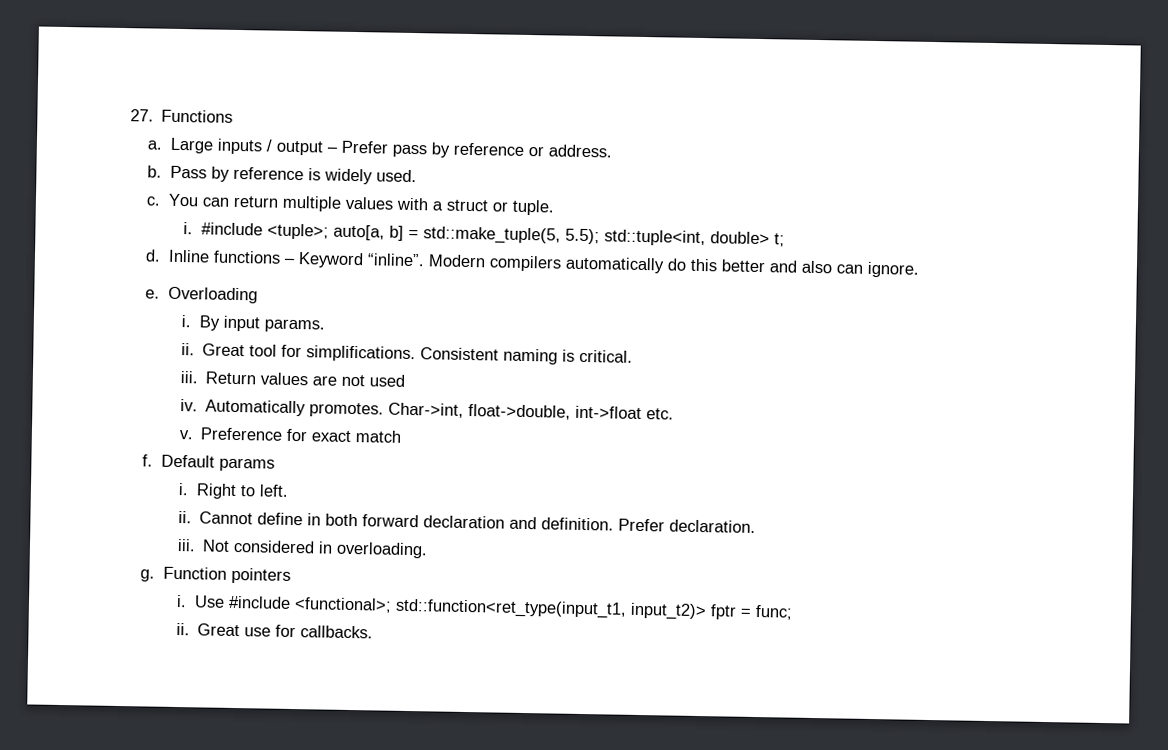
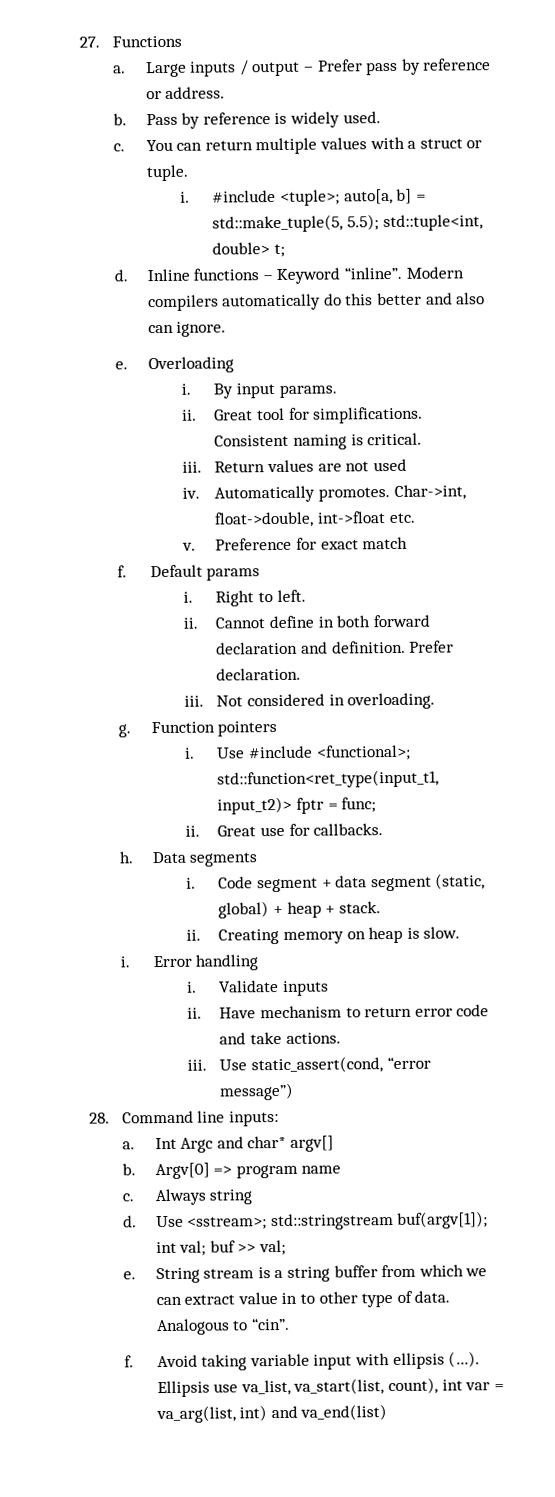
+ h. Data segments
+ i. Code segment + data segment (static, global) + heap + stack.
+ ii. Creating memory on heap is slow.
+ i. Error handling
+ i. Validate inputs
+ ii. Have mechanism to return error code and take actions.
+ iii. Use static_assert(cond, “error message”)
+ 28. Command line inputs:
+ a. Int Argc and char* argv[]
+ b. Argv[0] => program name
+ c. Always string
+ d. Use <sstream>; std::stringstream buf(argv[1]); int val; buf >> val;
+ e. String stream is a string buffer from which we can extract value in to other type of data. Analogous to “cin”.
+ f. Avoid taking variable input with ellipsis (…). Ellipsis use va_list, va_start(list, count), int var = va_arg(list, int) and va_end(list)

